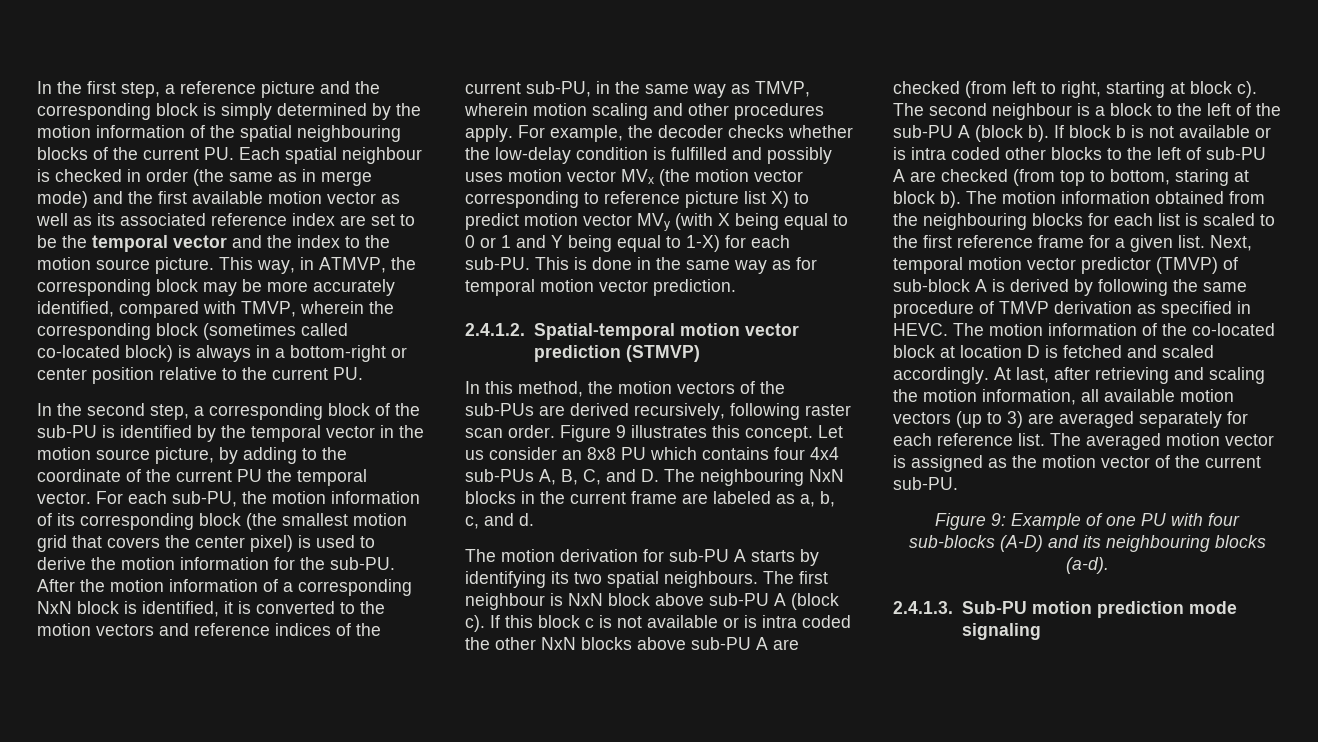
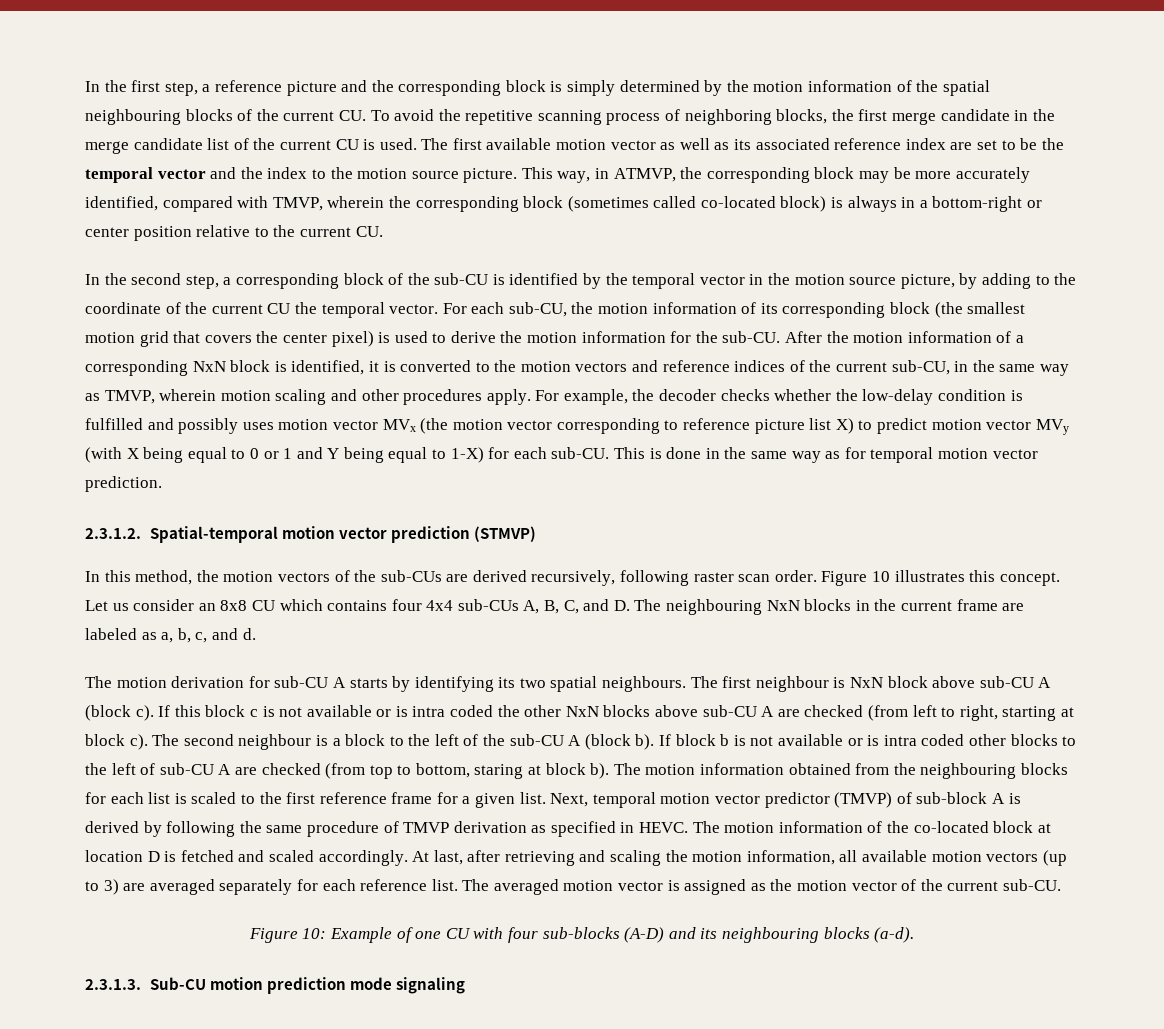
- In the first step, a reference picture and the corresponding block is simply determined by the motion information of the spatial neighbouring blocks of the current PU. Each spatial neighbour is checked in order (the same as in merge mode) and the first available motion vector as well as its associated reference index are set to be the temporal vector and the index to the motion source picture.
+ In the first step, a reference picture and the corresponding block is simply determined by the motion information of the spatial neighbouring blocks of the current CU. To avoid the repetitive scanning process of neighboring blocks, the first merge candidate in the merge candidate list of the current CU is used. The first available motion vector as well as its associated reference index are set to be the temporal vector and the index to the motion source picture.
- This way, in ATMVP, the corresponding block may be more accurately identified, compared with TMVP, wherein the corresponding block (sometimes called co-located block) is always in a bottom-right or center position relative to the current PU.
+ This way, in ATMVP, the corresponding block may be more accurately identified, compared with TMVP, wherein the corresponding block (sometimes called co-located block) is always in a bottom-right or center position relative to the current CU.
- In the second step, a corresponding block of the sub-PU is identified by the temporal vector in the motion source picture, by adding to the coordinate of the current PU the temporal vector.
+ In the second step, a corresponding block of the sub-CU is identified by the temporal vector in the motion source picture, by adding to the coordinate of the current CU the temporal vector.
- For each sub-PU, the motion information of its corresponding block (the smallest motion grid that covers the center pixel) is used to derive the motion information for the sub-PU.
+ For each sub-CU, the motion information of its corresponding block (the smallest motion grid that covers the center pixel) is used to derive the motion information for the sub-CU.
- After the motion information of a corresponding NxN block is identified, it is converted to the motion vectors and reference indices of the current sub-PU, in the same way as TMVP, wherein motion scaling and other procedures apply.
+ After the motion information of a corresponding NxN block is identified, it is converted to the motion vectors and reference indices of the current sub-CU, in the same way as TMVP, wherein motion scaling and other procedures apply.
- For example, the decoder checks whether the low-delay condition is fulfilled and possibly uses motion vector MVx (the motion vector corresponding to reference picture list X) to predict motion vector MVy (with X being equal to 0 or 1 and Y being equal to 1-X) for each sub-PU.
+ For example, the decoder checks whether the low-delay condition is fulfilled and possibly uses motion vector MVx (the motion vector corresponding to reference picture list X) to predict motion vector MVy (with X being equal to 0 or 1 and Y being equal to 1-X) for each sub-CU.
- 2.4.1.2. Spatial-temporal motion vector prediction (STMVP)
+ 2.3.1.2. Spatial-temporal motion vector prediction (STMVP)
- In this method, the motion vectors of the sub-PUs are derived recursively, following raster scan order.
+ In this method, the motion vectors of the sub-CUs are derived recursively, following raster scan order.
- Figure 9 illustrates this concept.
+ Figure 10 illustrates this concept.
- Let us consider an 8x8 PU which contains four 4x4 sub-PUs A, B, C, and D. The neighbouring NxN blocks in the current frame are labeled as a, b, c, and d.
+ Let us consider an 8x8 CU which contains four 4x4 sub-CUs A, B, C, and D. The neighbouring NxN blocks in the current frame are labeled as a, b, c, and d.
- The motion derivation for sub-PU A starts by identifying its two spatial neighbours.
+ The motion derivation for sub-CU A starts by identifying its two spatial neighbours.
- The first neighbour is NxN block above sub-PU A (block c).
+ The first neighbour is NxN block above sub-CU A (block c).
- If this block c is not available or is intra coded the other NxN blocks above sub-PU A are checked (from left to right, starting at block c).
+ If this block c is not available or is intra coded the other NxN blocks above sub-CU A are checked (from left to right, starting at block c).
- The second neighbour is a block to the left of the sub-PU A (block b).
+ The second neighbour is a block to the left of the sub-CU A (block b).
- If block b is not available or is intra coded other blocks to the left of sub-PU A are checked (from top to bottom, staring at block b).
+ If block b is not available or is intra coded other blocks to the left of sub-CU A are checked (from top to bottom, staring at block b).
- The averaged motion vector is assigned as the motion vector of the current sub-PU.
- Figure 9: Example of one PU with four sub-blocks (A-D) and its neighbouring blocks (a-d).
+ The averaged motion vector is assigned as the motion vector of the current sub-CU.
+ Figure 10: Example of one CU with four sub-blocks (A-D) and its neighbouring blocks (a-d).
- 2.4.1.3. Sub-PU motion prediction mode signaling
+ 2.3.1.3. Sub-CU motion prediction mode signaling

